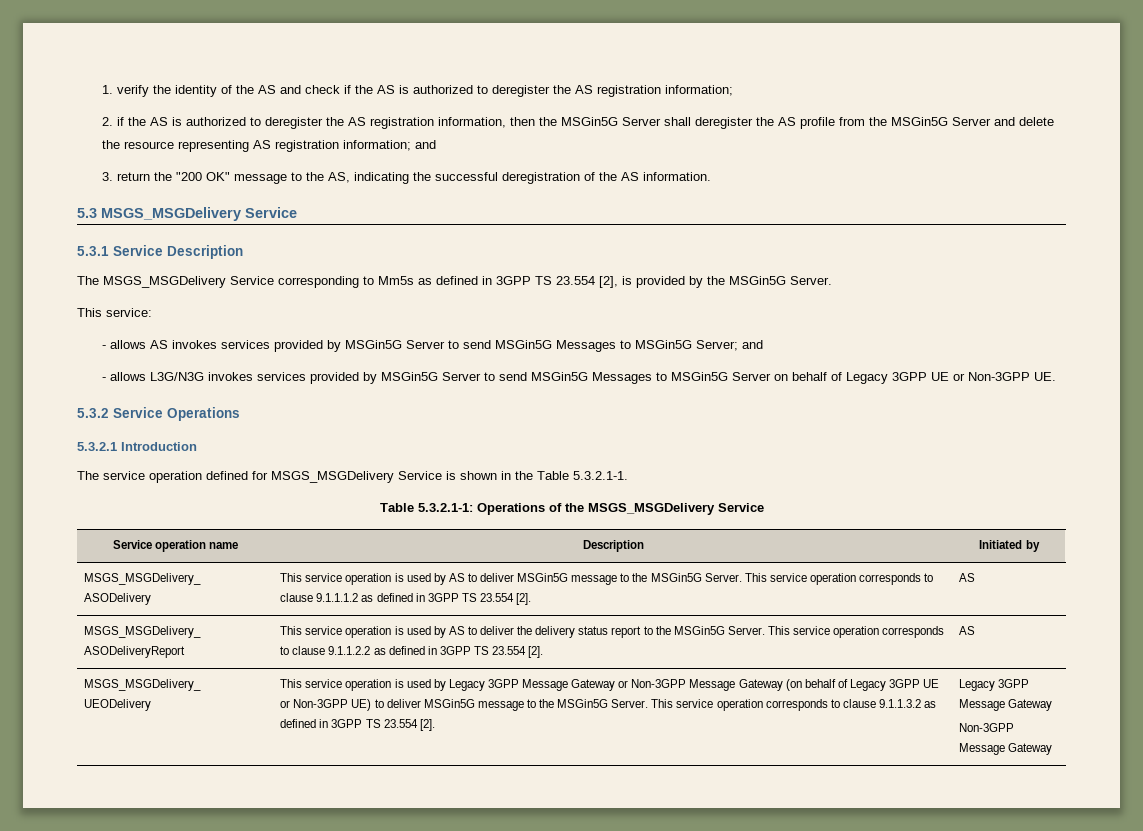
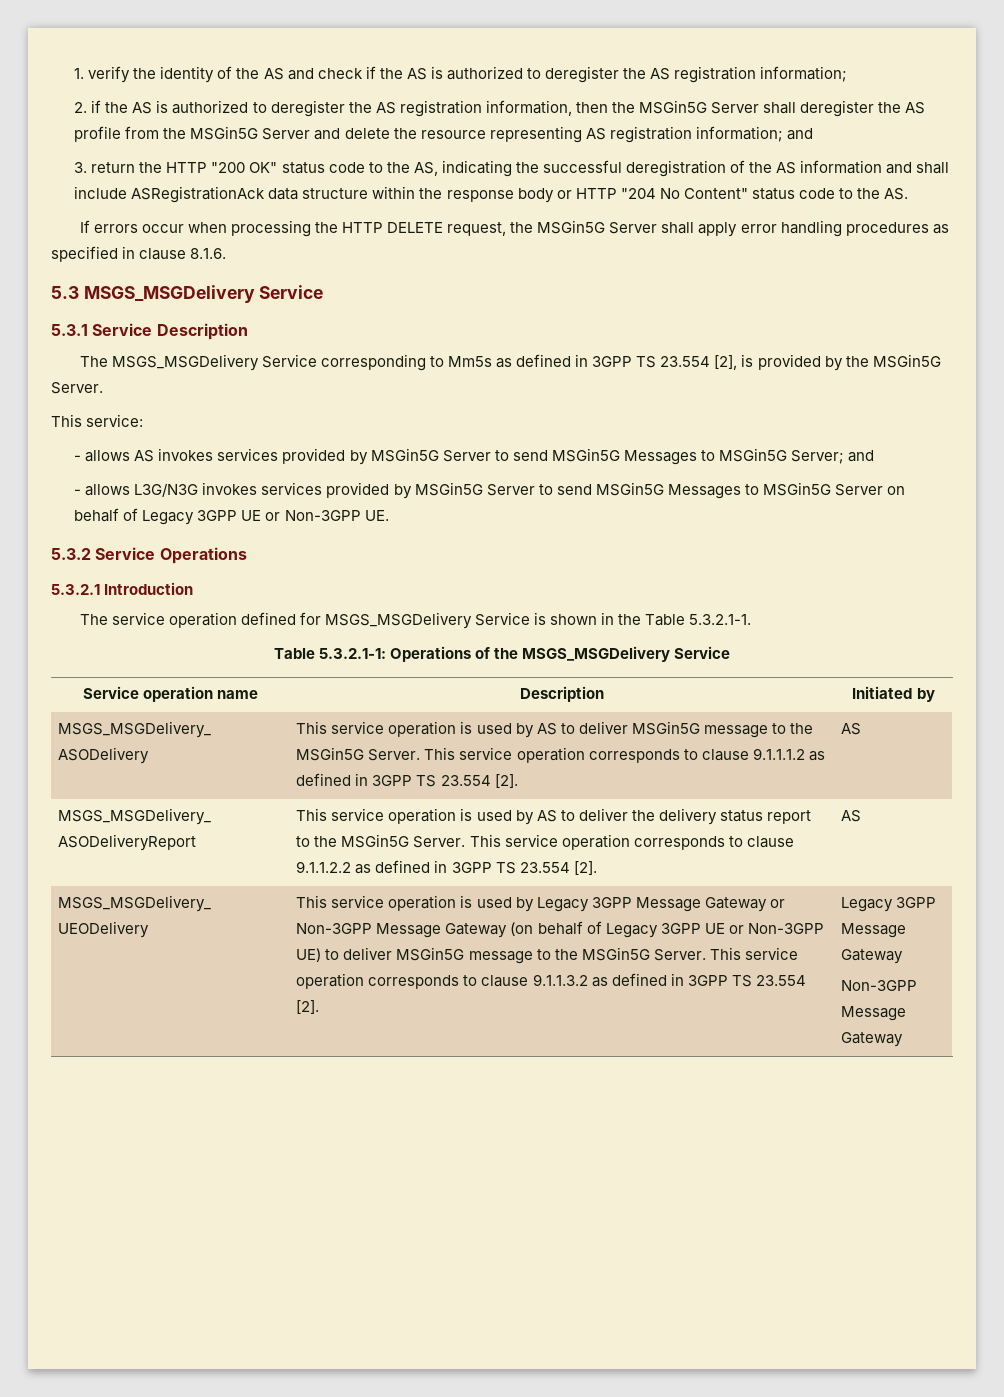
- 3. return the "200 OK" message to the AS, indicating the successful deregistration of the AS information.
+ 3. return the HTTP "200 OK" status code to the AS, indicating the successful deregistration of the AS information and shall include ASRegistrationAck data structure within the response body or HTTP "204 No Content" status code to the AS.
+ If errors occur when processing the HTTP DELETE request, the MSGin5G Server shall apply error handling procedures as specified in clause 8.1.6.

